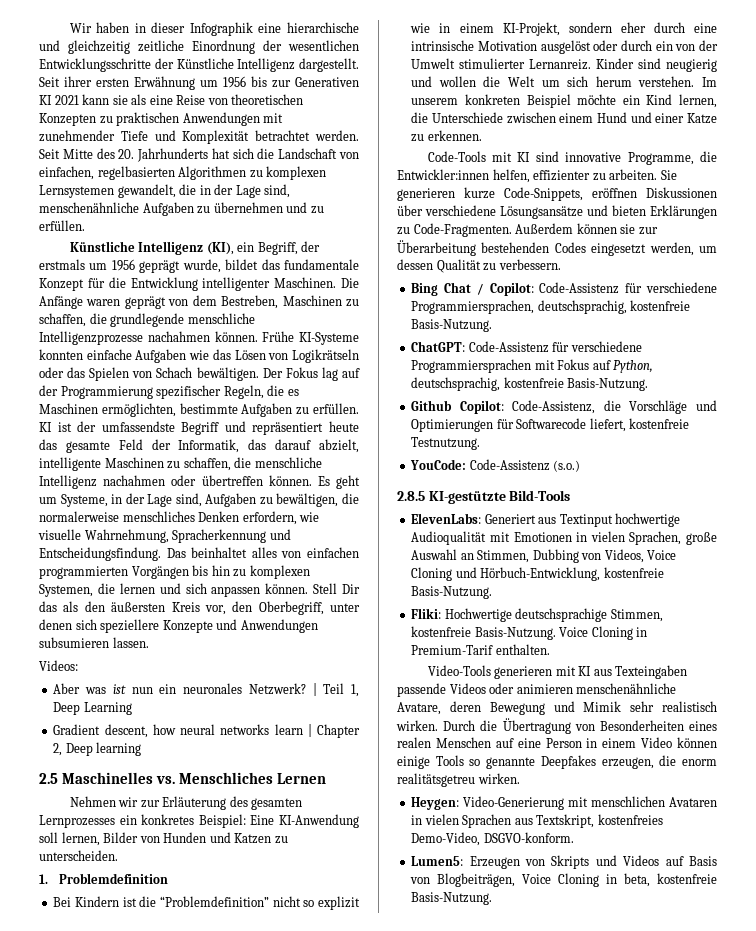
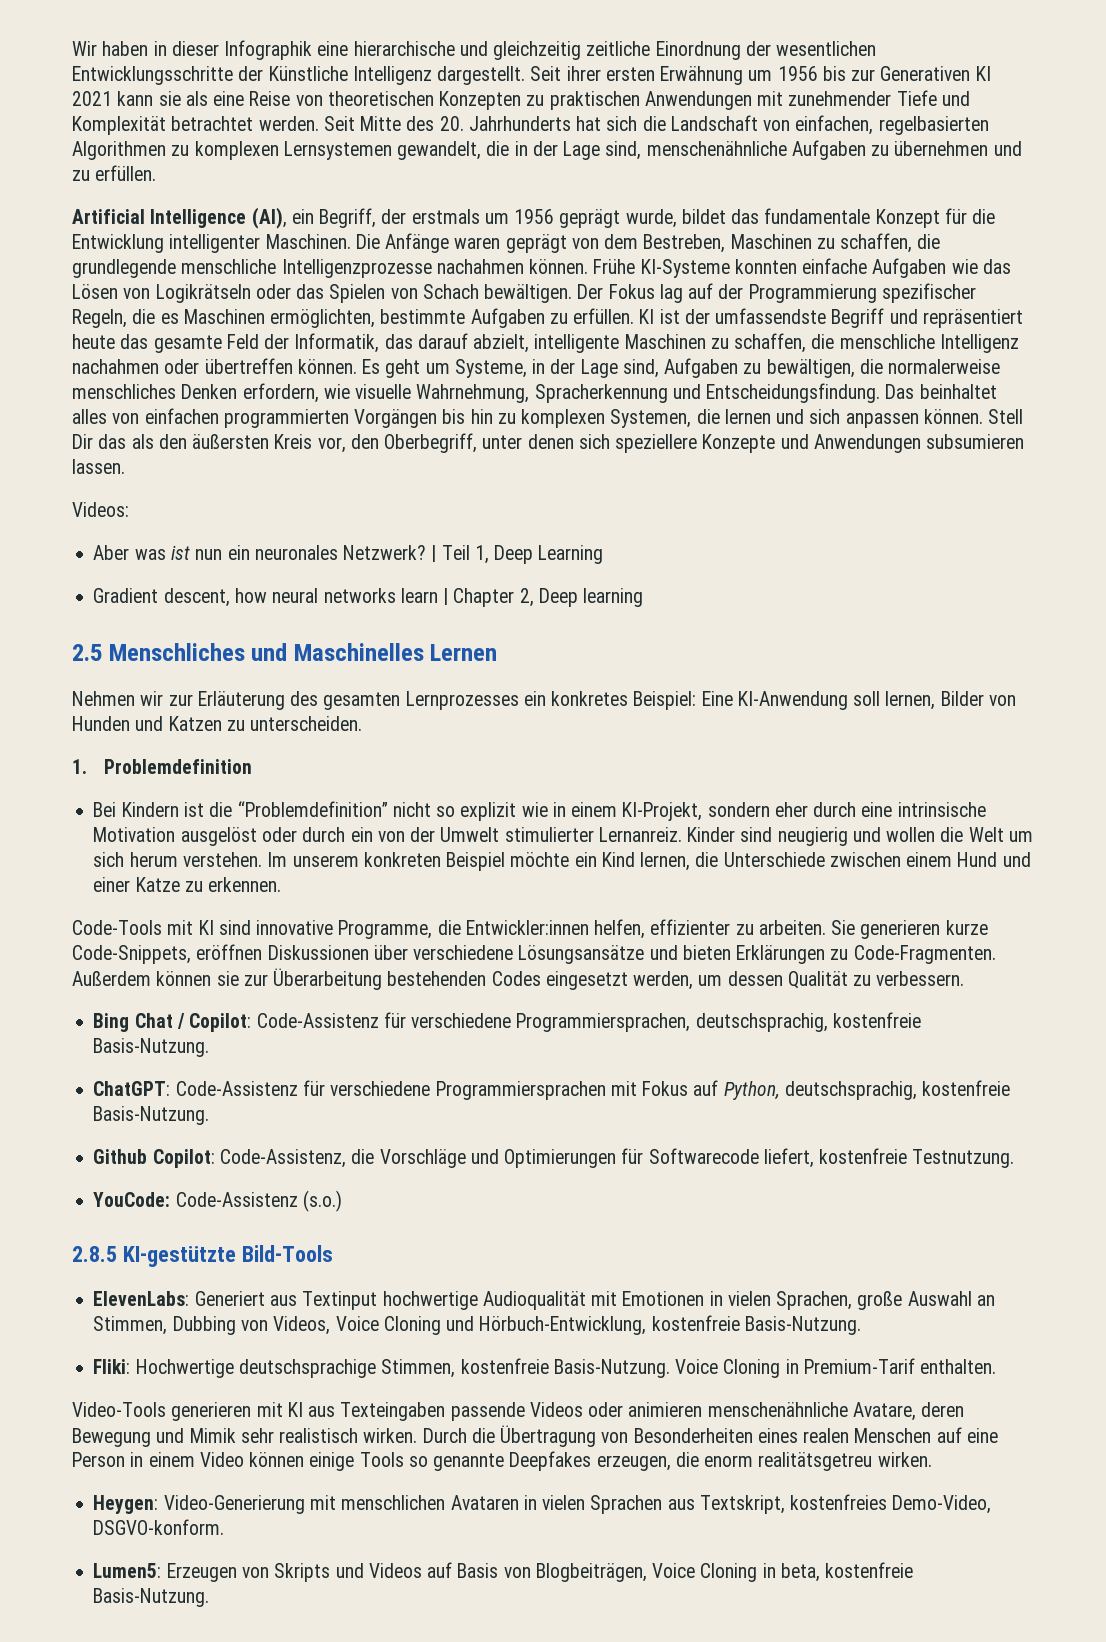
- Künstliche Intelligenz (KI), ein Begriff, der erstmals um 1956 geprägt wurde, bildet das fundamentale Konzept für die Entwicklung intelligenter Maschinen.
+ Artificial Intelligence (AI), ein Begriff, der erstmals um 1956 geprägt wurde, bildet das fundamentale Konzept für die Entwicklung intelligenter Maschinen.
- 2.5 Maschinelles vs. Menschliches Lernen
+ 2.5 Menschliches und Maschinelles Lernen

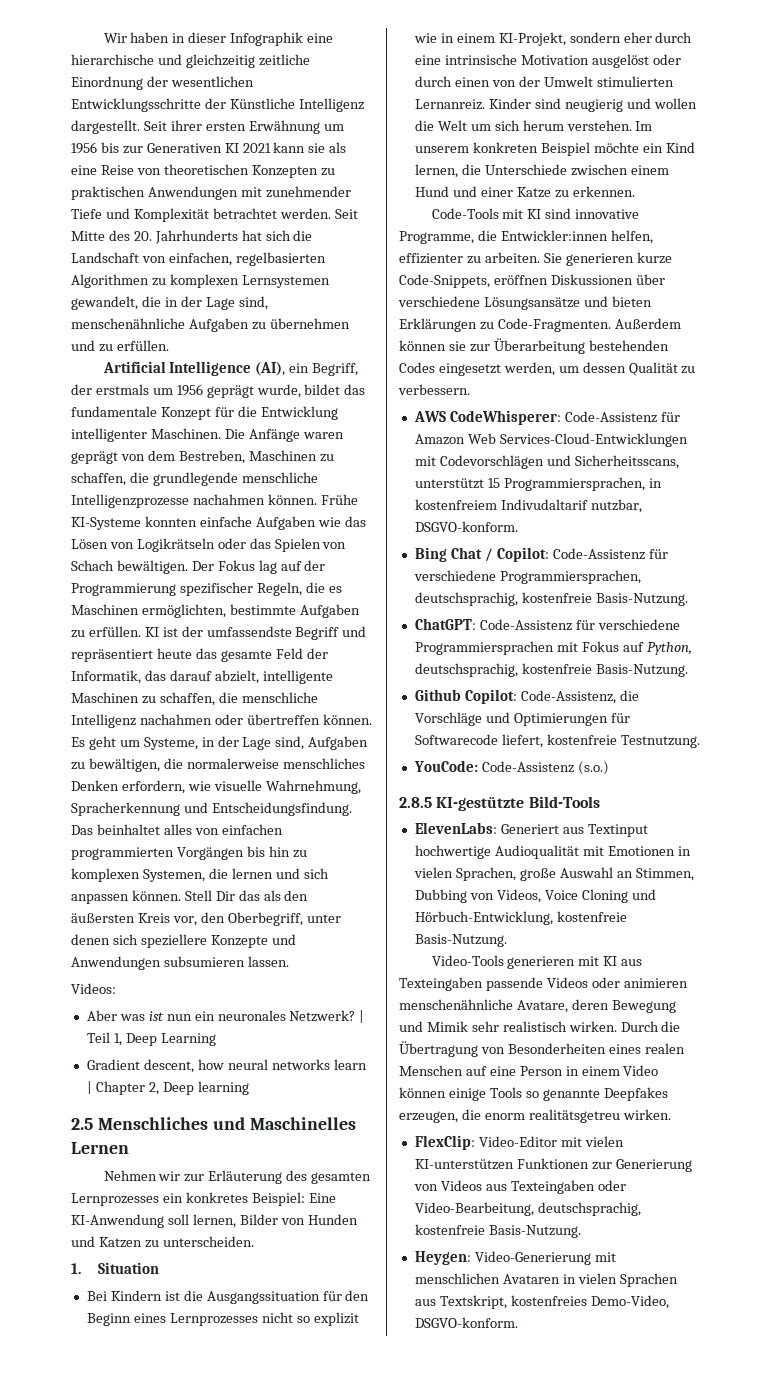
- 1. Problemdefinition
+ 1. Situation
- Bei Kindern ist die “Problemdefinition” nicht so explizit wie in einem KI-Projekt, sondern eher durch eine intrinsische Motivation ausgelöst oder durch ein von der Umwelt stimulierter Lernanreiz.
+ Bei Kindern ist die Ausgangssituation für den Beginn eines Lernprozesses nicht so explizit wie in einem KI-Projekt, sondern eher durch eine intrinsische Motivation ausgelöst oder durch einen von der Umwelt stimulierten Lernanreiz.
+ AWS CodeWhisperer: Code-Assistenz für Amazon Web Services-Cloud-Entwicklungen mit Codevorschlägen und Sicherheitsscans, unterstützt 15 Programmiersprachen, in kostenfreiem Indivudaltarif nutzbar, DSGVO-konform.
- Fliki: Hochwertige deutschsprachige Stimmen, kostenfreie Basis-Nutzung. Voice Cloning in Premium-Tarif enthalten.
+ FlexClip: Video-Editor mit vielen KI-unterstützen Funktionen zur Generierung von Videos aus Texteingaben oder Video-Bearbeitung, deutschsprachig, kostenfreie Basis-Nutzung.
- Lumen5: Erzeugen von Skripts und Videos auf Basis von Blogbeiträgen, Voice Cloning in beta, kostenfreie Basis-Nutzung.

